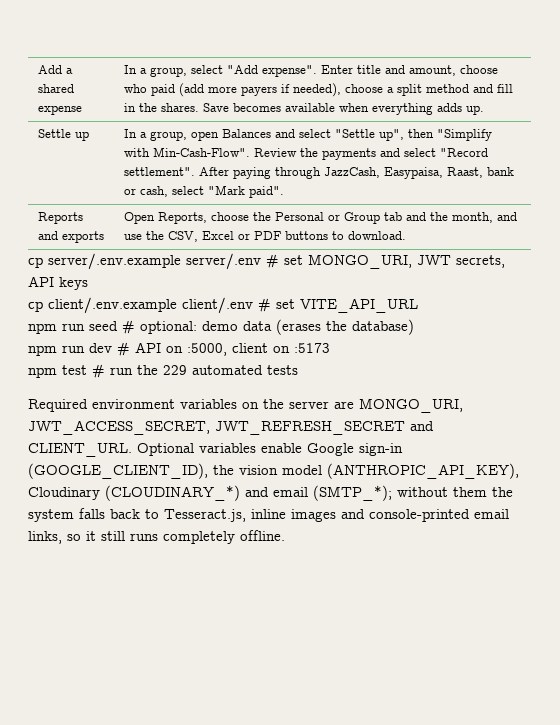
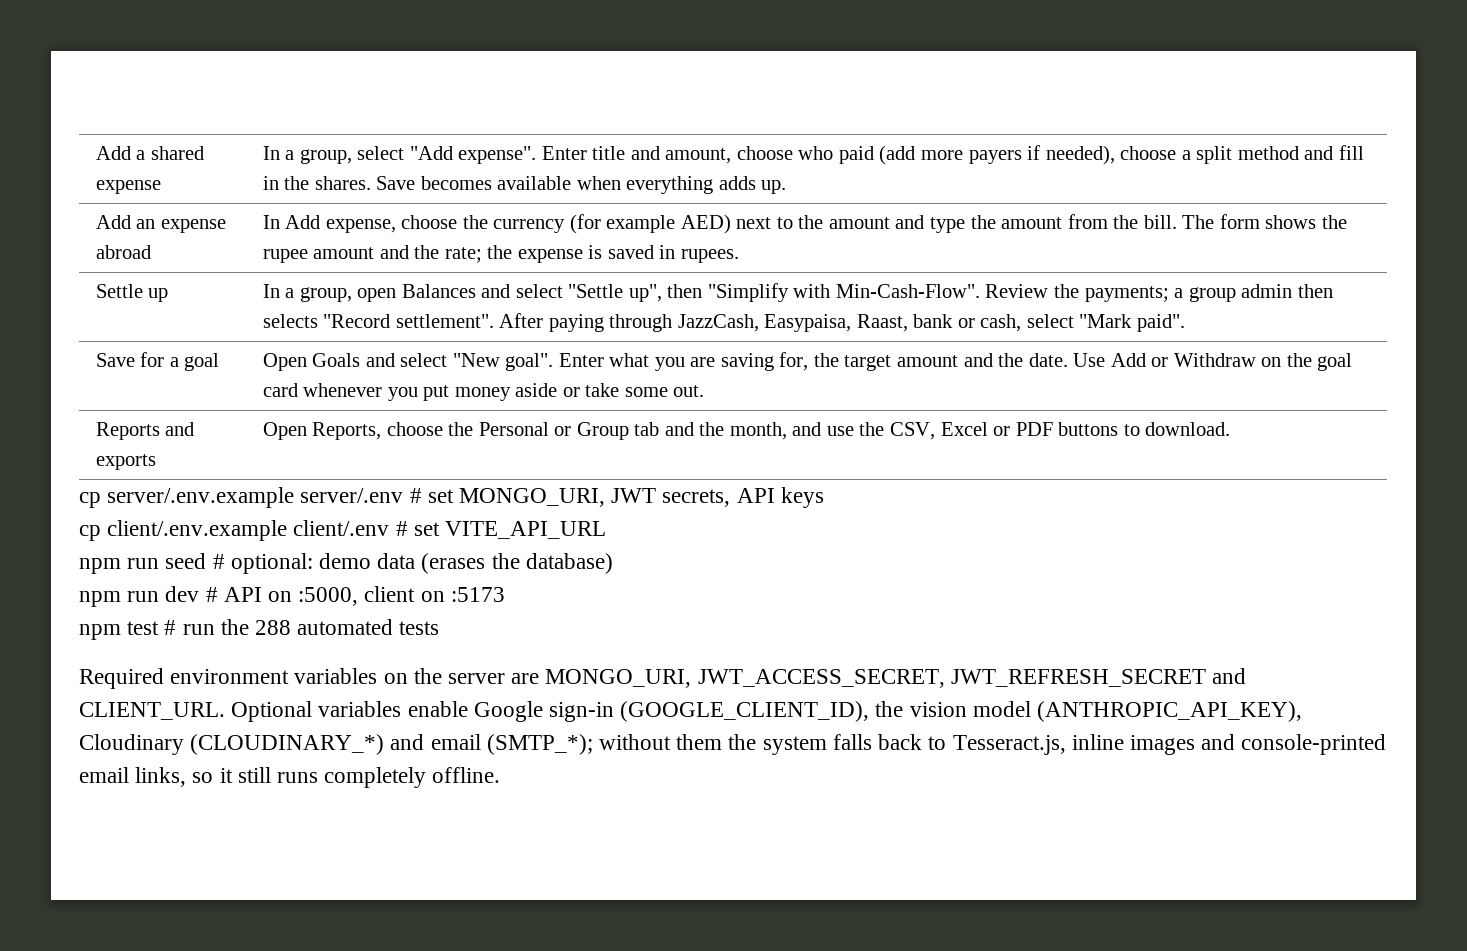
+ Add an expense abroad | In Add expense, choose the currency (for example AED) next to the amount and type the amount from the bill. The form shows the rupee amount and the rate; the expense is saved in rupees.
- Settle up | In a group, open Balances and select "Settle up", then "Simplify with Min-Cash-Flow". Review the payments and select "Record settlement". After paying through JazzCash, Easypaisa, Raast, bank or cash, select "Mark paid".
+ Settle up | In a group, open Balances and select "Settle up", then "Simplify with Min-Cash-Flow". Review the payments; a group admin then selects "Record settlement". After paying through JazzCash, Easypaisa, Raast, bank or cash, select "Mark paid".
+ Save for a goal | Open Goals and select "New goal". Enter what you are saving for, the target amount and the date. Use Add or Withdraw on the goal card whenever you put money aside or take some out.
- npm test # run the 229 automated tests
+ npm test # run the 288 automated tests

